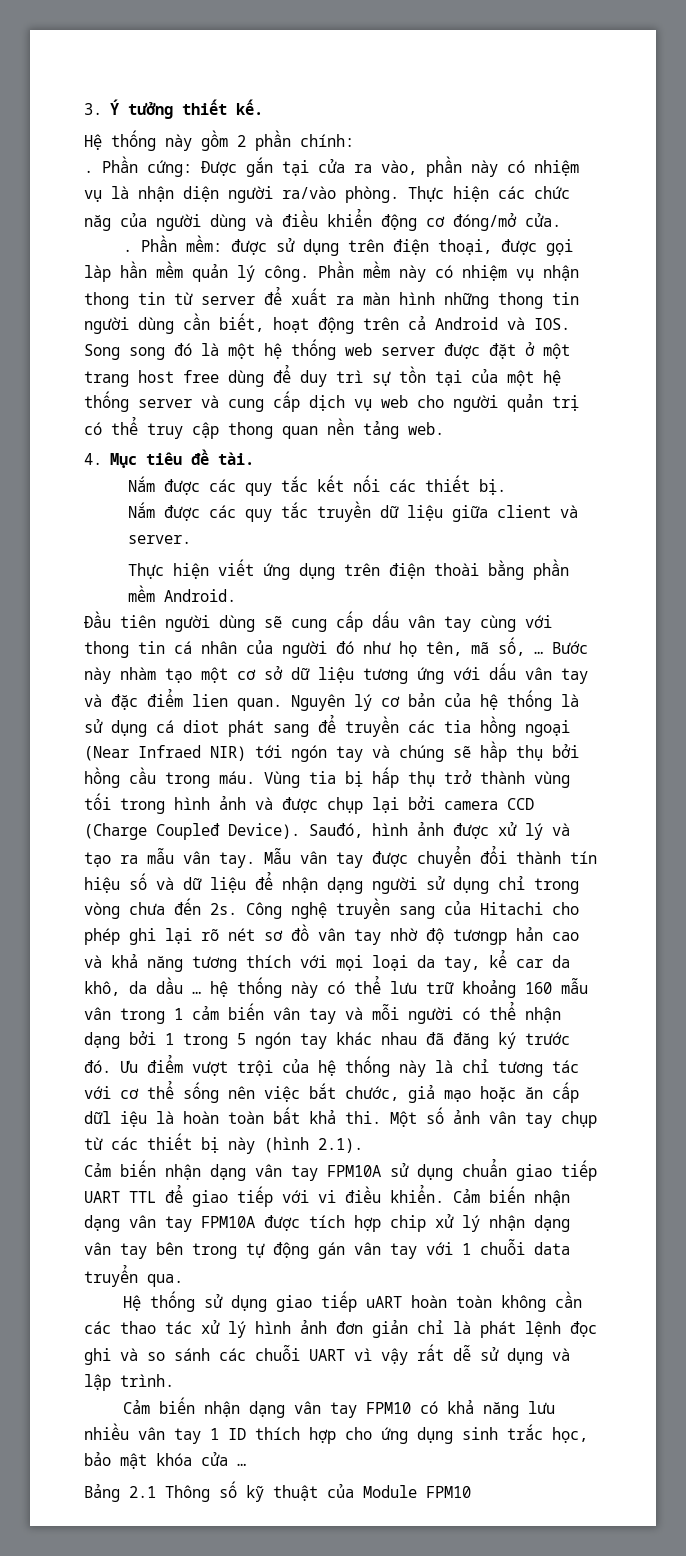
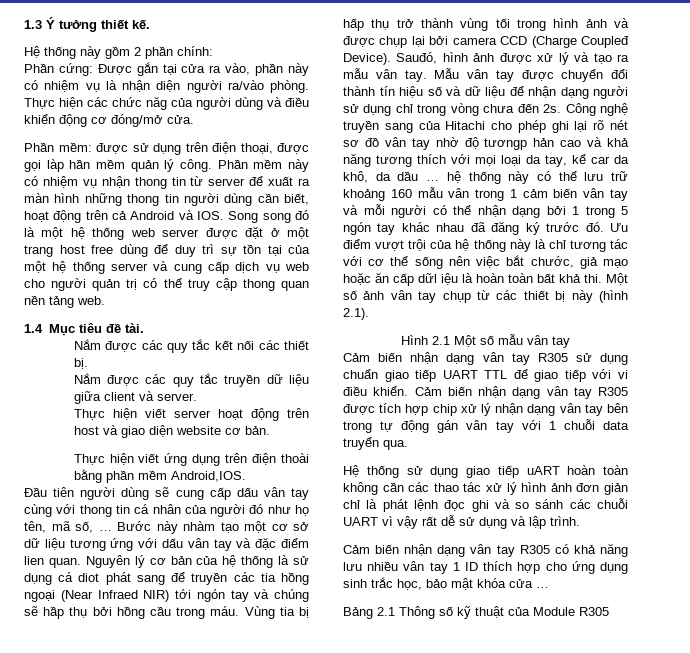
- 3. Ý tưởng thiết kế.
+ 1.3 Ý tưởng thiết kế.
  Hệ thống này gồm 2 phần chính:
- . Phần cứng: Được gắn tại cửa ra vào, phần này có nhiệm vụ là nhận diện người ra/vào phòng.
+ Phần cứng: Được gắn tại cửa ra vào, phần này có nhiệm vụ là nhận diện người ra/vào phòng.
  Thực hiện các chức năg của người dùng và điều khiển động cơ đóng/mở cửa.
- . Phần mềm: được sử dụng trên điện thoại, được gọi làp hần mềm quản lý công.
+ Phần mềm: được sử dụng trên điện thoại, được gọi làp hần mềm quản lý công.
- 4. Mục tiêu đề tài.
+ 1.4 Mục tiêu đề tài.
+ Thực hiện viết server hoạt động trên host và giao diện website cơ bản.
- Thực hiện viết ứng dụng trên điện thoài bằng phần mềm Android.
+ Thực hiện viết ứng dụng trên điện thoài bằng phần mềm Android,IOS.
- Cảm biến nhận dạng vân tay FPM10A sử dụng chuẩn giao tiếp UART TTL để giao tiếp với vi điều khiển.
+ Hình 2.1 Một số mẫu vân tay
+ Cảm biến nhận dạng vân tay R305 sử dụng chuẩn giao tiếp UART TTL để giao tiếp với vi điều khiển.
- Cảm biến nhận dạng vân tay FPM10A được tích hợp chip xử lý nhận dạng vân tay bên trong tự động gán vân tay với 1 chuỗi data truyển qua.
+ Cảm biến nhận dạng vân tay R305 được tích hợp chip xử lý nhận dạng vân tay bên trong tự động gán vân tay với 1 chuỗi data truyển qua.
- Cảm biến nhận dạng vân tay FPM10 có khả năng lưu nhiều vân tay 1 ID thích hợp cho ứng dụng sinh trắc học, bảo mật khóa cửa …
+ Cảm biến nhận dạng vân tay R305 có khả năng lưu nhiều vân tay 1 ID thích hợp cho ứng dụng sinh trắc học, bảo mật khóa cửa …
- Bảng 2.1 Thông số kỹ thuật của Module FPM10
+ Bảng 2.1 Thông số kỹ thuật của Module R305

